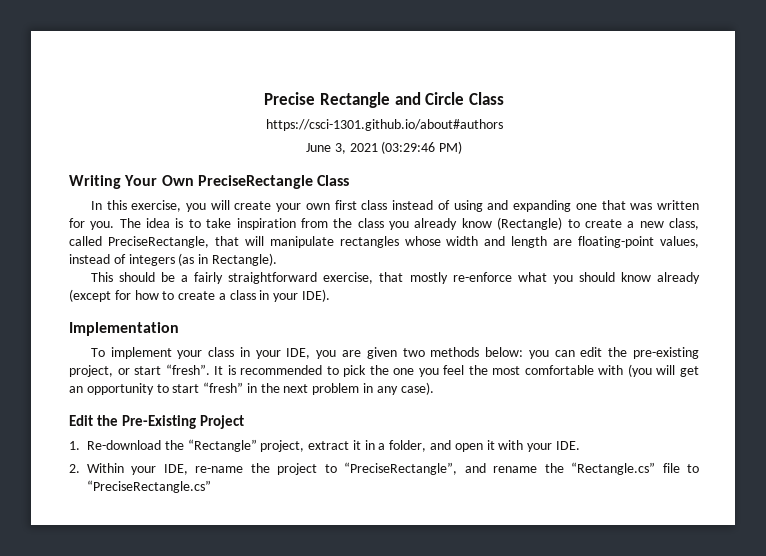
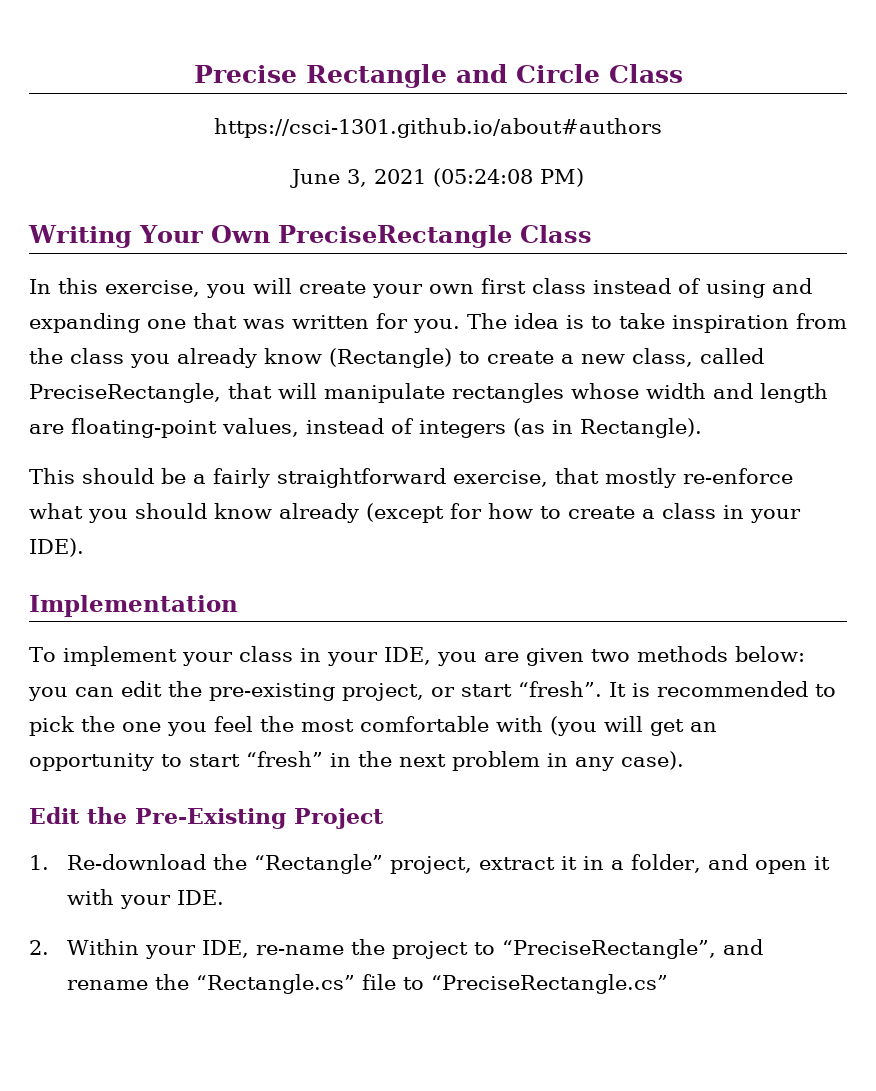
- June 3, 2021 (03:29:46 PM)
+ June 3, 2021 (05:24:08 PM)

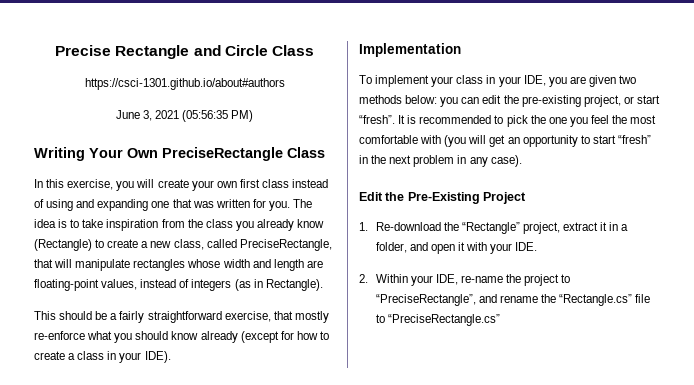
- June 3, 2021 (05:24:08 PM)
+ June 3, 2021 (05:56:35 PM)

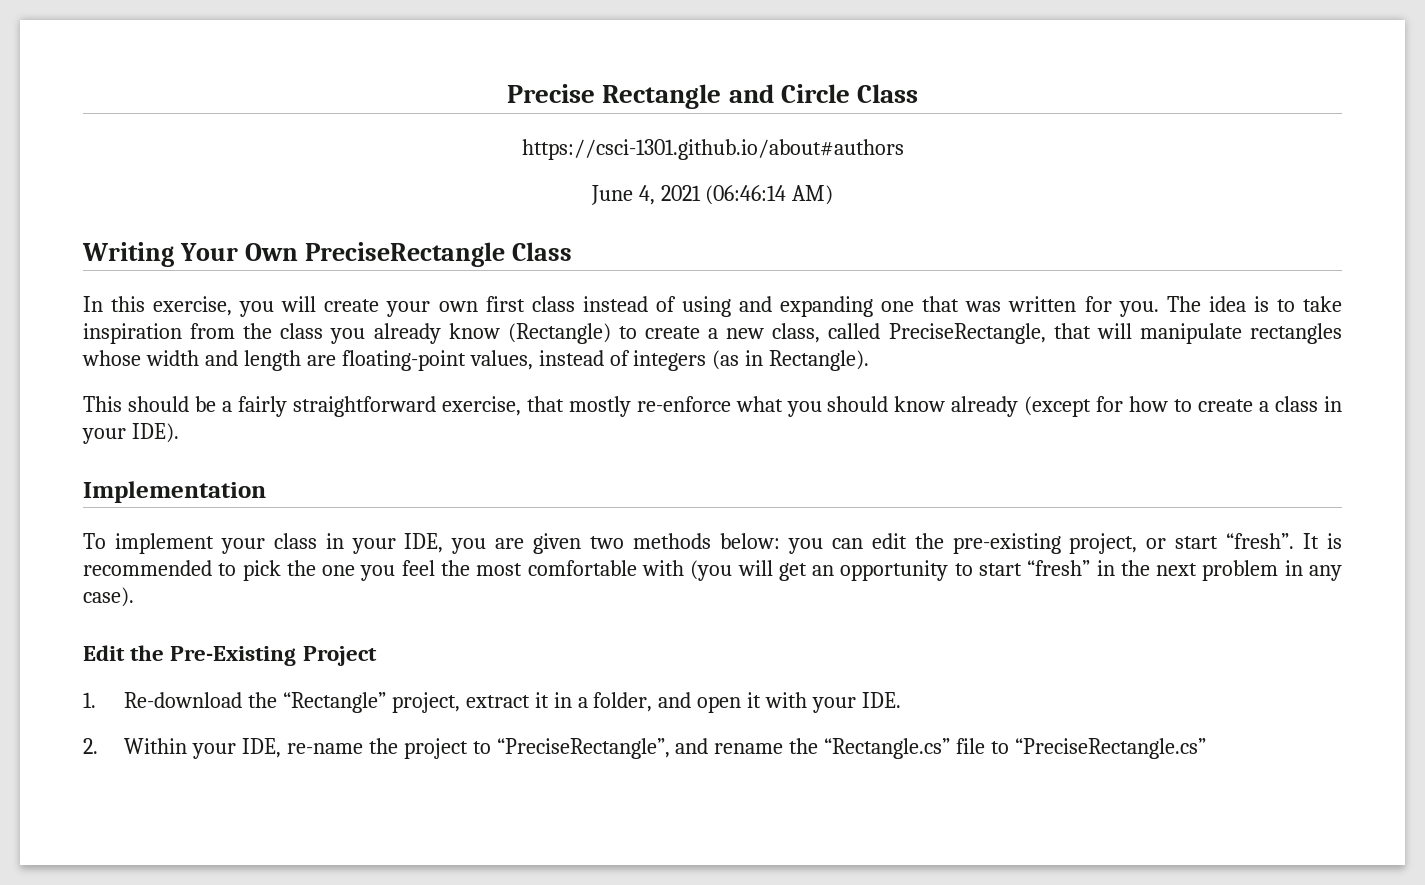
- June 3, 2021 (05:56:35 PM)
+ June 4, 2021 (06:46:14 AM)

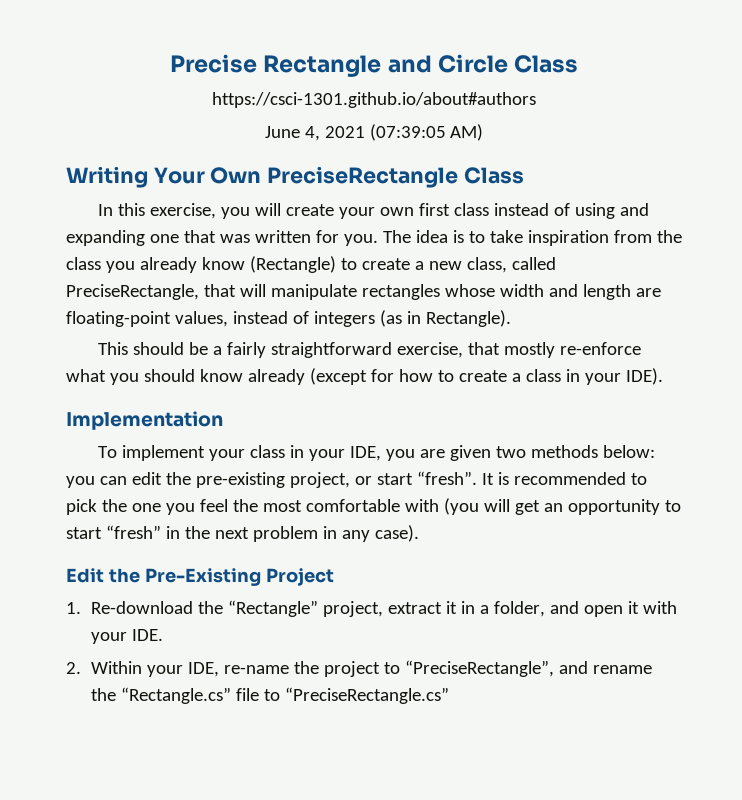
- June 4, 2021 (06:46:14 AM)
+ June 4, 2021 (07:39:05 AM)

